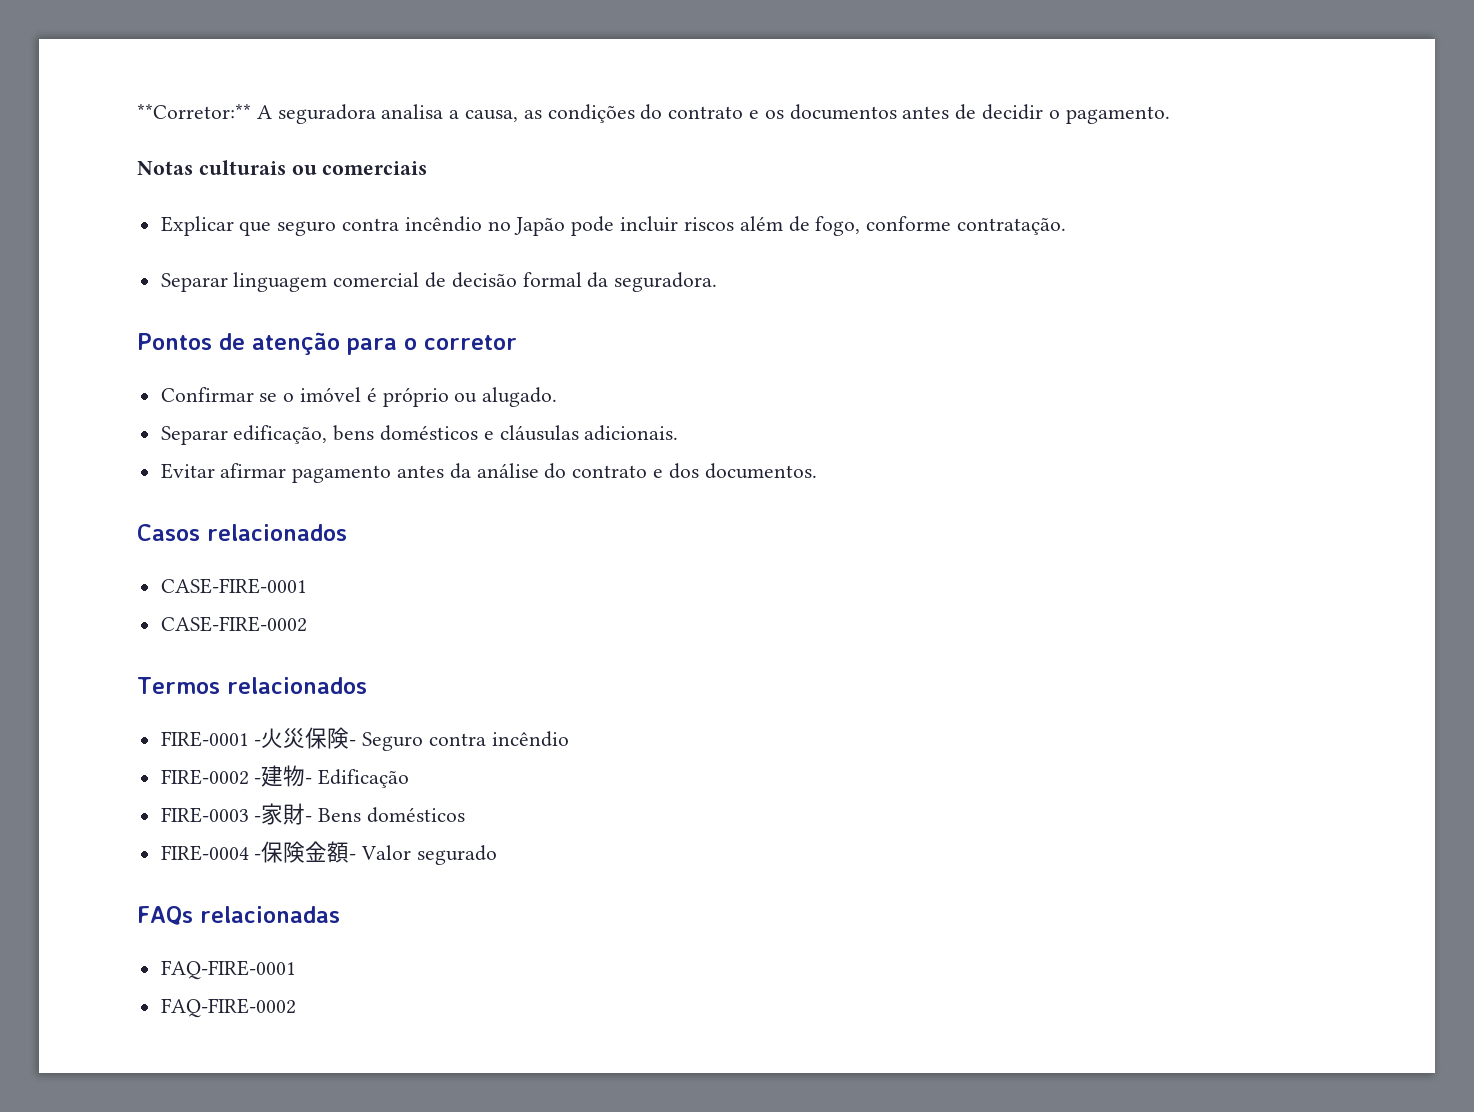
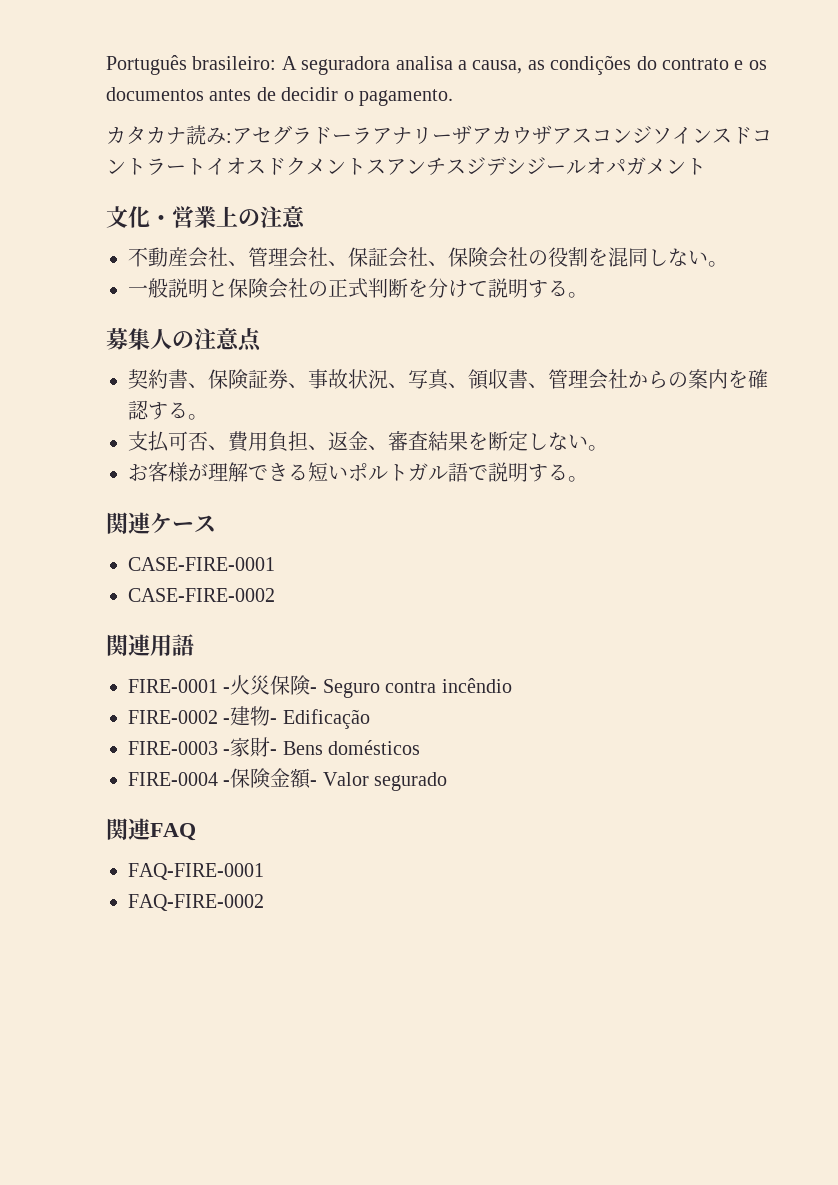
- **Corretor:** A seguradora analisa a causa, as condições do contrato e os documentos antes de decidir o pagamento.
+ Português brasileiro: A seguradora analisa a causa, as condições do contrato e os documentos antes de decidir o pagamento.
- Notas culturais ou comerciais
- Explicar que seguro contra incêndio no Japão pode incluir riscos além de fogo, conforme contratação.
- Separar linguagem comercial de decisão formal da seguradora.
- Pontos de atenção para o corretor
- Confirmar se o imóvel é próprio ou alugado.
- Separar edificação, bens domésticos e cláusulas adicionais.
- Evitar afirmar pagamento antes da análise do contrato e dos documentos.
- Casos relacionados
+ カタカナ読み:アセグラドーラアナリーザアカウザアスコンジソインスドコントラートイオスドクメントスアンチスジデシジールオパガメント
+ 文化・営業上の注意
+ 不動産会社、管理会社、保証会社、保険会社の役割を混同しない。
+ 一般説明と保険会社の正式判断を分けて説明する。
+ 募集人の注意点
+ 契約書、保険証券、事故状況、写真、領収書、管理会社からの案内を確認する。
+ 支払可否、費用負担、返金、審査結果を断定しない。
+ お客様が理解できる短いポルトガル語で説明する。
+ 関連ケース
- Termos relacionados
+ 関連用語
- FAQs relacionadas
+ 関連FAQ

